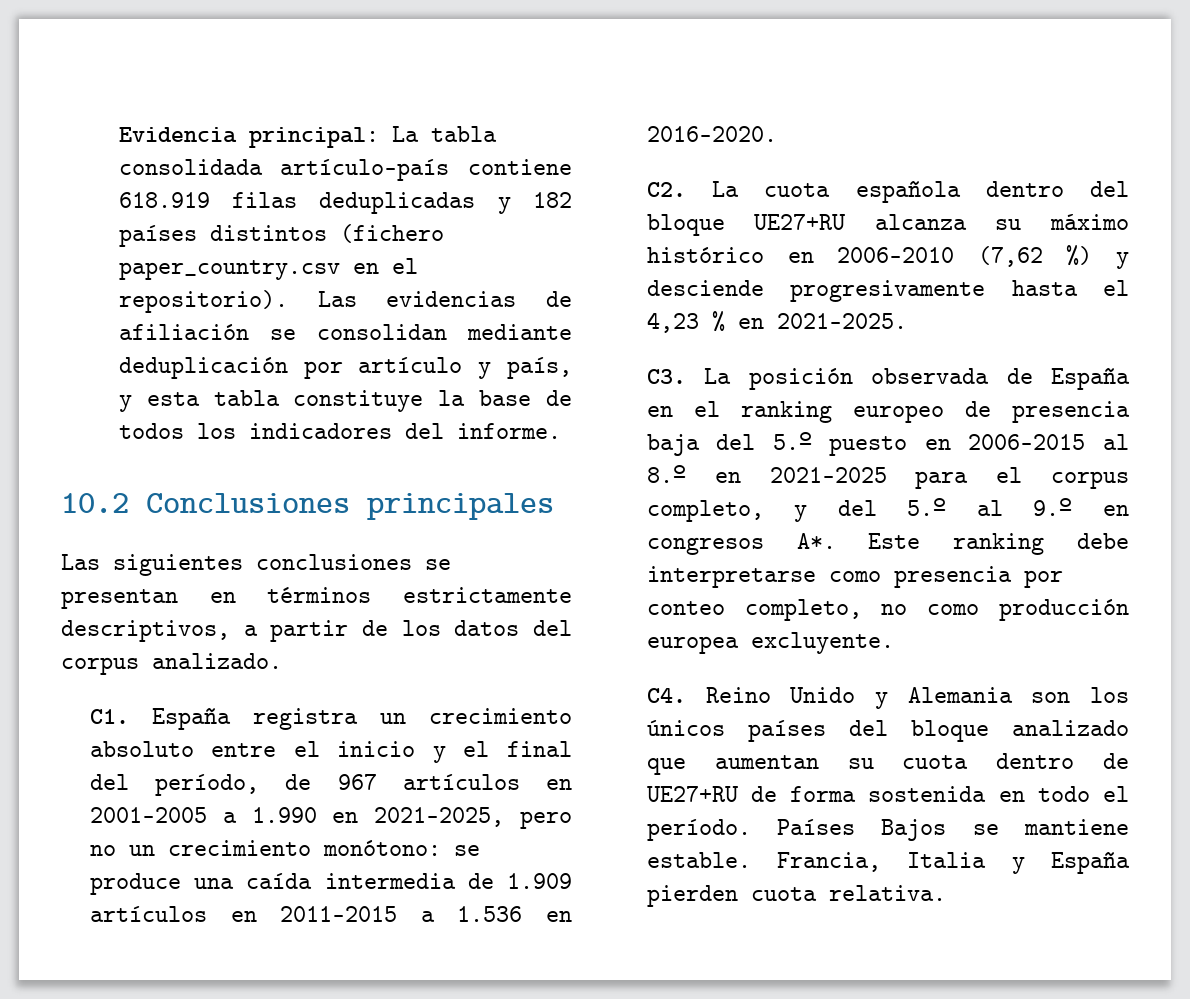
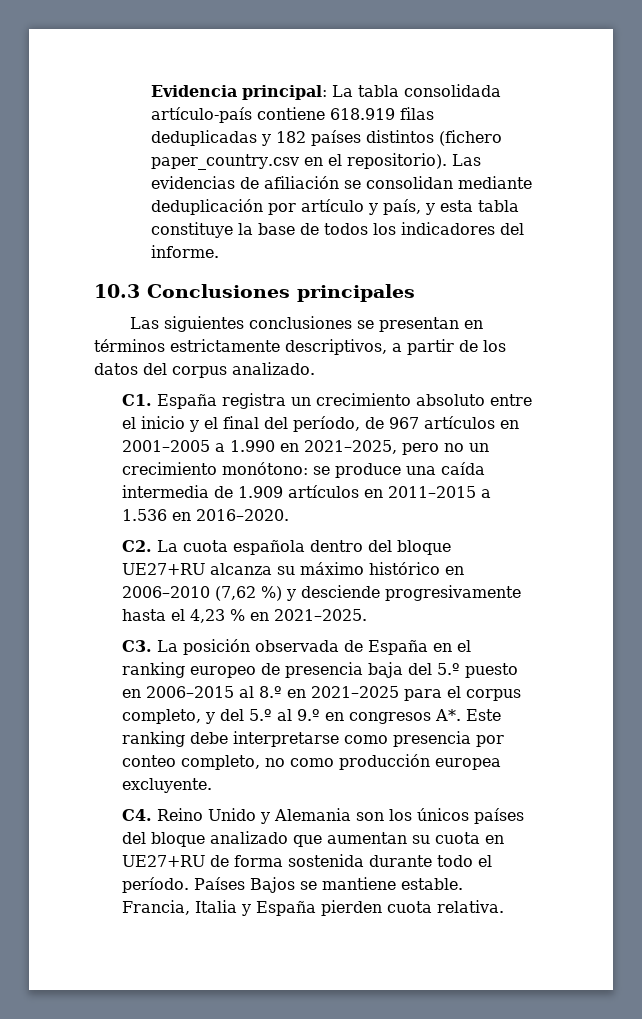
- 10.2 Conclusiones principales
+ 10.3 Conclusiones principales
- C4. Reino Unido y Alemania son los únicos países del bloque analizado que aumentan su cuota dentro de UE27+RU de forma sostenida en todo el período.
+ C4. Reino Unido y Alemania son los únicos países del bloque analizado que aumentan su cuota en UE27+RU de forma sostenida durante todo el período.

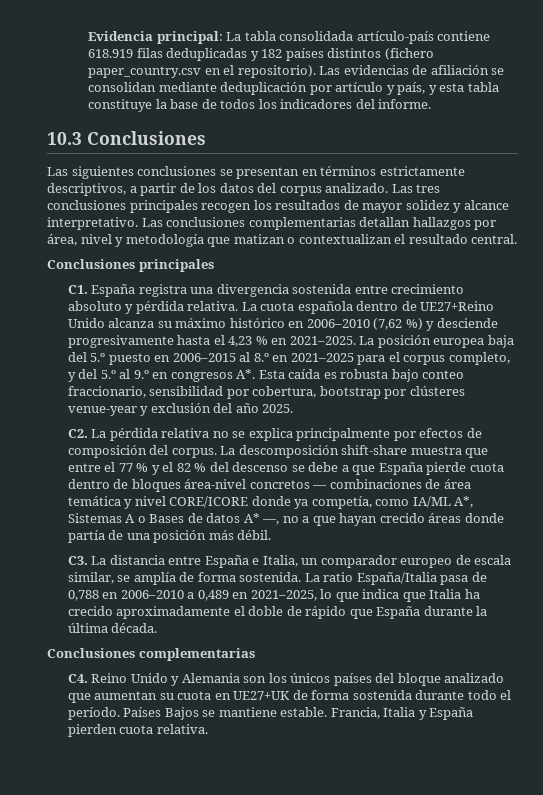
- 10.3 Conclusiones principales
+ 10.3 Conclusiones
- Las siguientes conclusiones se presentan en términos estrictamente descriptivos, a partir de los datos del corpus analizado.
- C1. España registra un crecimiento absoluto entre el inicio y el final del período, de 967 artículos en 2001–2005 a 1.990 en 2021–2025, pero no un crecimiento monótono: se produce una caída intermedia de 1.909 artículos en 2011–2015 a 1.536 en 2016–2020.
- C2. La cuota española dentro del bloque UE27+RU alcanza su máximo histórico en 2006–2010 (7,62 %) y desciende progresivamente hasta el 4,23 % en 2021–2025.
- C3. La posición observada de España en el ranking europeo de presencia baja del 5.º puesto en 2006–2015 al 8.º en 2021–2025 para el corpus completo, y del 5.º al 9.º en congresos A*. Este ranking debe interpretarse como presencia por conteo completo, no como producción europea excluyente.
+ Las siguientes conclusiones se presentan en términos estrictamente descriptivos, a partir de los datos del corpus analizado. Las tres conclusiones principales recogen los resultados de mayor solidez y alcance interpretativo. Las conclusiones complementarias detallan hallazgos por área, nivel y metodología que matizan o contextualizan el resultado central.
+ Conclusiones principales
+ C1. España registra una divergencia sostenida entre crecimiento absoluto y pérdida relativa. La cuota española dentro de UE27+Reino Unido alcanza su máximo histórico en 2006–2010 (7,62 %) y desciende progresivamente hasta el 4,23 % en 2021–2025. La posición europea baja del 5.º puesto en 2006–2015 al 8.º en 2021–2025 para el corpus completo, y del 5.º al 9.º en congresos A*. Esta caída es robusta bajo conteo fraccionario, sensibilidad por cobertura, bootstrap por clústeres venue-year y exclusión del año 2025.
+ C2. La pérdida relativa no se explica principalmente por efectos de composición del corpus. La descomposición shift-share muestra que entre el 77 % y el 82 % del descenso se debe a que España pierde cuota dentro de bloques área-nivel concretos — combinaciones de área temática y nivel CORE/ICORE donde ya competía, como IA/ML A*, Sistemas A o Bases de datos A* —, no a que hayan crecido áreas donde partía de una posición más débil.
+ C3. La distancia entre España e Italia, un comparador europeo de escala similar, se amplía de forma sostenida. La ratio España/Italia pasa de 0,788 en 2006–2010 a 0,489 en 2021–2025, lo que indica que Italia ha crecido aproximadamente el doble de rápido que España durante la última década.
+ Conclusiones complementarias
- C4. Reino Unido y Alemania son los únicos países del bloque analizado que aumentan su cuota en UE27+RU de forma sostenida durante todo el período.
+ C4. Reino Unido y Alemania son los únicos países del bloque analizado que aumentan su cuota en UE27+UK de forma sostenida durante todo el período.

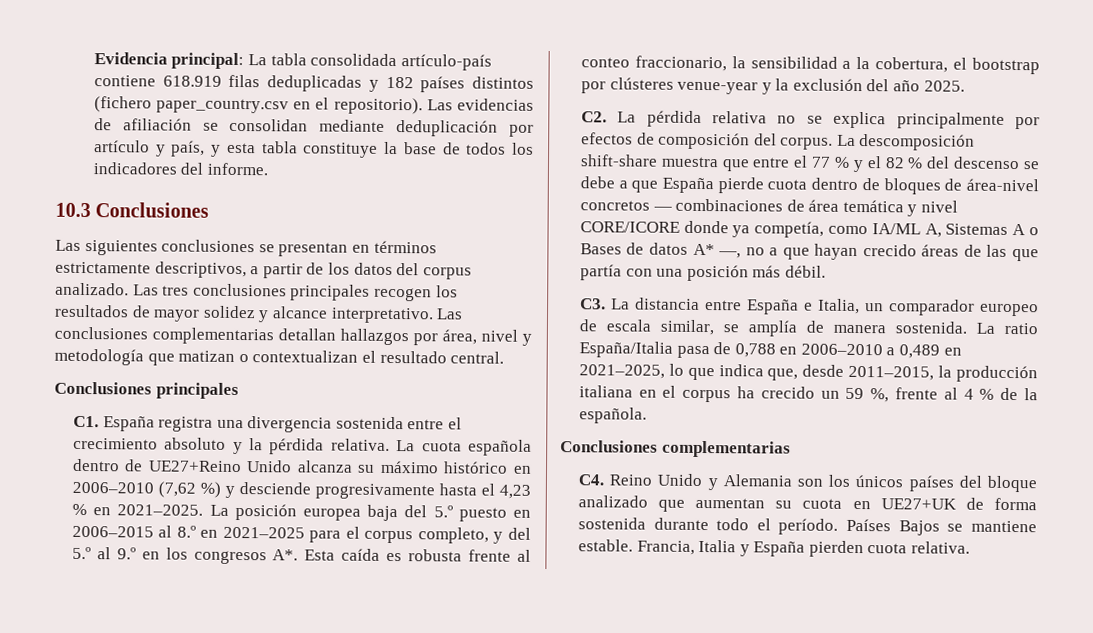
- C1. España registra una divergencia sostenida entre crecimiento absoluto y pérdida relativa.
+ C1. España registra una divergencia sostenida entre el crecimiento absoluto y la pérdida relativa.
- La posición europea baja del 5.º puesto en 2006–2015 al 8.º en 2021–2025 para el corpus completo, y del 5.º al 9.º en congresos A*. Esta caída es robusta bajo conteo fraccionario, sensibilidad por cobertura, bootstrap por clústeres venue-year y exclusión del año 2025.
+ La posición europea baja del 5.º puesto en 2006–2015 al 8.º en 2021–2025 para el corpus completo, y del 5.º al 9.º en los congresos A*. Esta caída es robusta frente al conteo fraccionario, la sensibilidad a la cobertura, el bootstrap por clústeres venue-year y la exclusión del año 2025.
- La descomposición shift-share muestra que entre el 77 % y el 82 % del descenso se debe a que España pierde cuota dentro de bloques área-nivel concretos — combinaciones de área temática y nivel CORE/ICORE donde ya competía, como IA/ML A*, Sistemas A o Bases de datos A* —, no a que hayan crecido áreas donde partía de una posición más débil.
+ La descomposición shift-share muestra que entre el 77 % y el 82 % del descenso se debe a que España pierde cuota dentro de bloques de área-nivel concretos — combinaciones de área temática y nivel CORE/ICORE donde ya competía, como IA/ML A, Sistemas A o Bases de datos A* —, no a que hayan crecido áreas de las que partía con una posición más débil.
- C3. La distancia entre España e Italia, un comparador europeo de escala similar, se amplía de forma sostenida.
+ C3. La distancia entre España e Italia, un comparador europeo de escala similar, se amplía de manera sostenida.
- La ratio España/Italia pasa de 0,788 en 2006–2010 a 0,489 en 2021–2025, lo que indica que Italia ha crecido aproximadamente el doble de rápido que España durante la última década.
+ La ratio España/Italia pasa de 0,788 en 2006–2010 a 0,489 en 2021–2025, lo que indica que, desde 2011–2015, la producción italiana en el corpus ha crecido un 59 %, frente al 4 % de la española.

